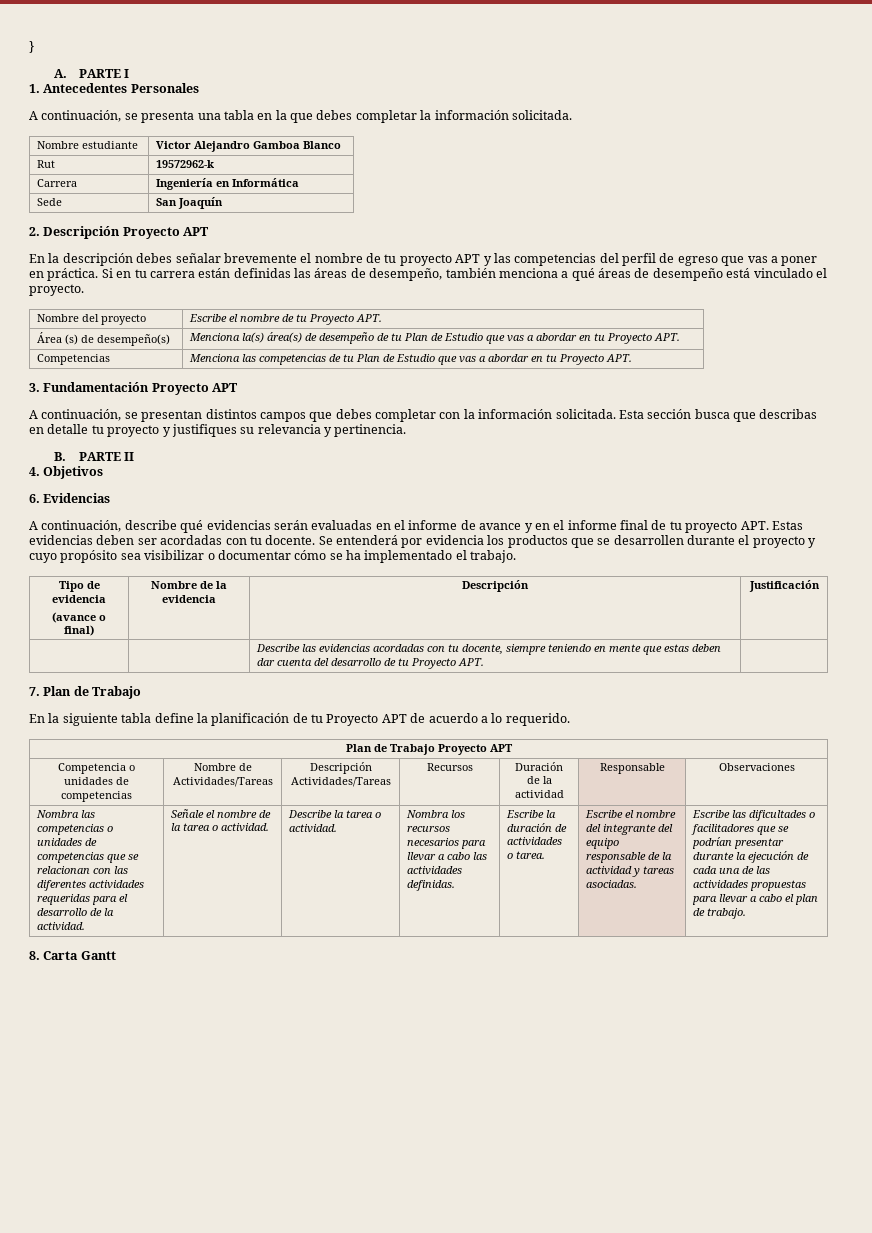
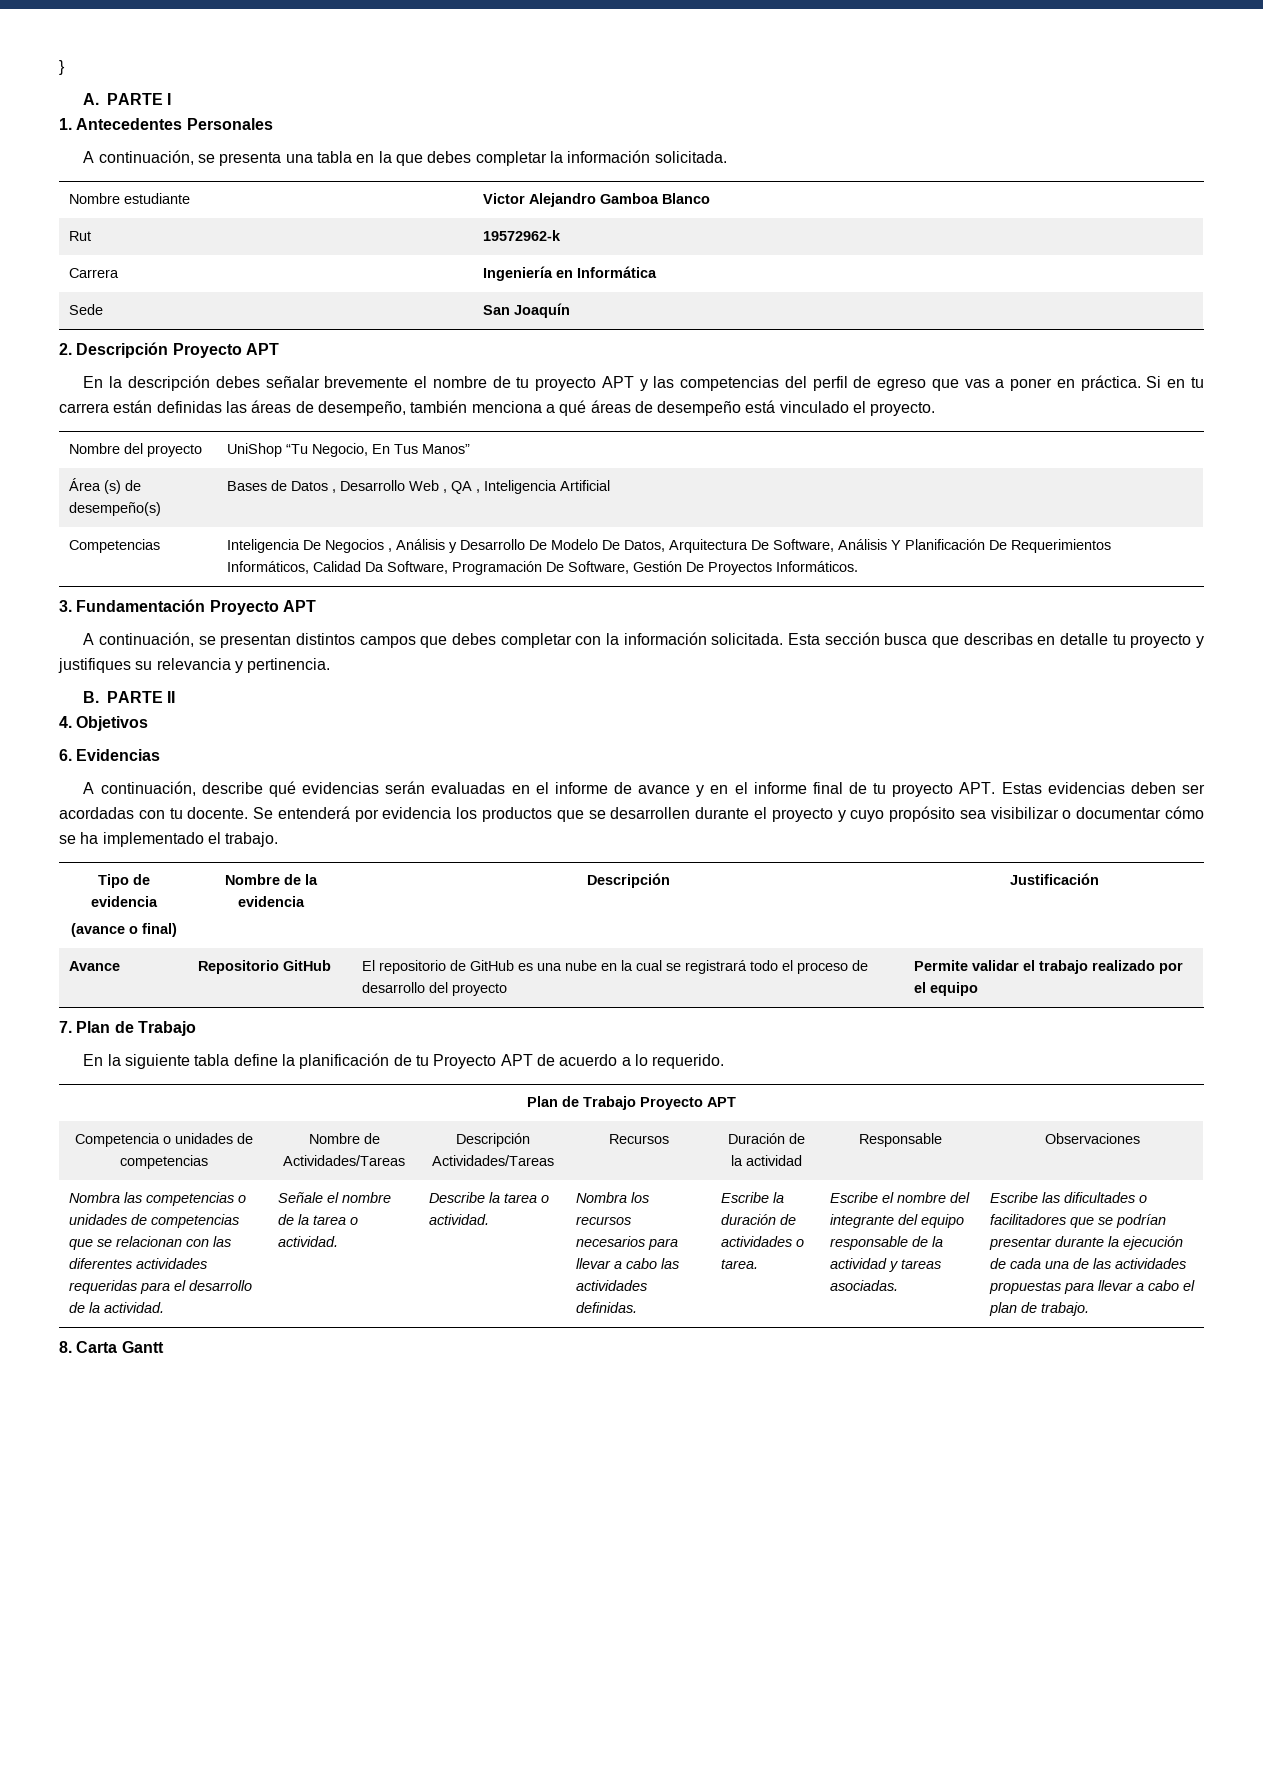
- Nombre del proyecto | Escribe el nombre de tu Proyecto APT.
- Área (s) de desempeño(s) | Menciona la(s) área(s) de desempeño de tu Plan de Estudio que vas a abordar en tu Proyecto APT.
- Competencias | Menciona las competencias de tu Plan de Estudio que vas a abordar en tu Proyecto APT.
+ Nombre del proyecto | UniShop “Tu Negocio, En Tus Manos”
+ Área (s) de desempeño(s) | Bases de Datos , Desarrollo Web , QA , Inteligencia Artificial
+ Competencias | Inteligencia De Negocios , Análisis y Desarrollo De Modelo De Datos, Arquitectura De Software, Análisis Y Planificación De Requerimientos Informáticos, Calidad Da Software, Programación De Software, Gestión De Proyectos Informáticos.
- | | Describe las evidencias acordadas con tu docente, siempre teniendo en mente que estas deben dar cuenta del desarrollo de tu Proyecto APT. |
+ Avance | Repositorio GitHub | El repositorio de GitHub es una nube en la cual se registrará todo el proceso de desarrollo del proyecto | Permite validar el trabajo realizado por el equipo

